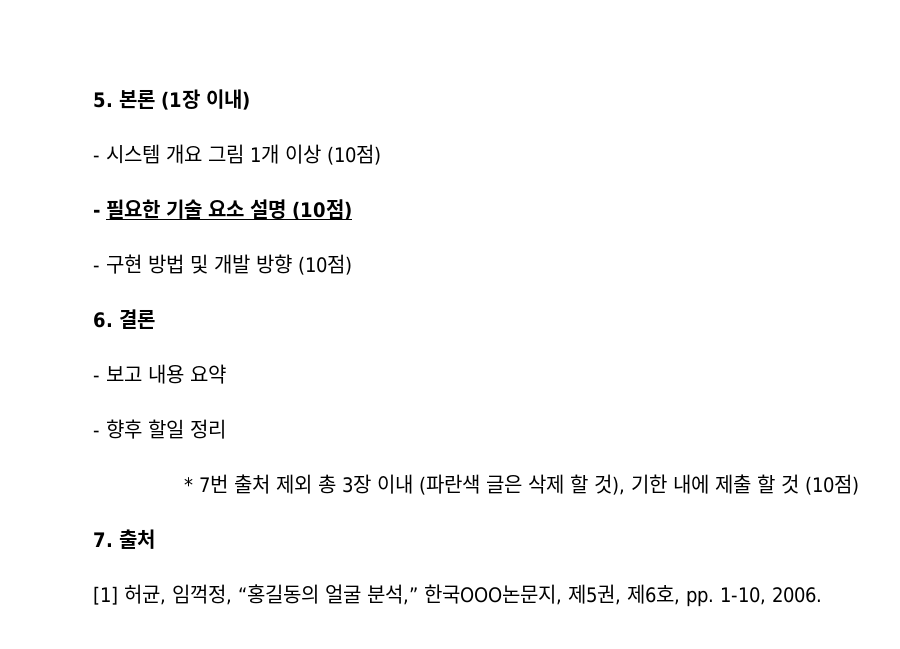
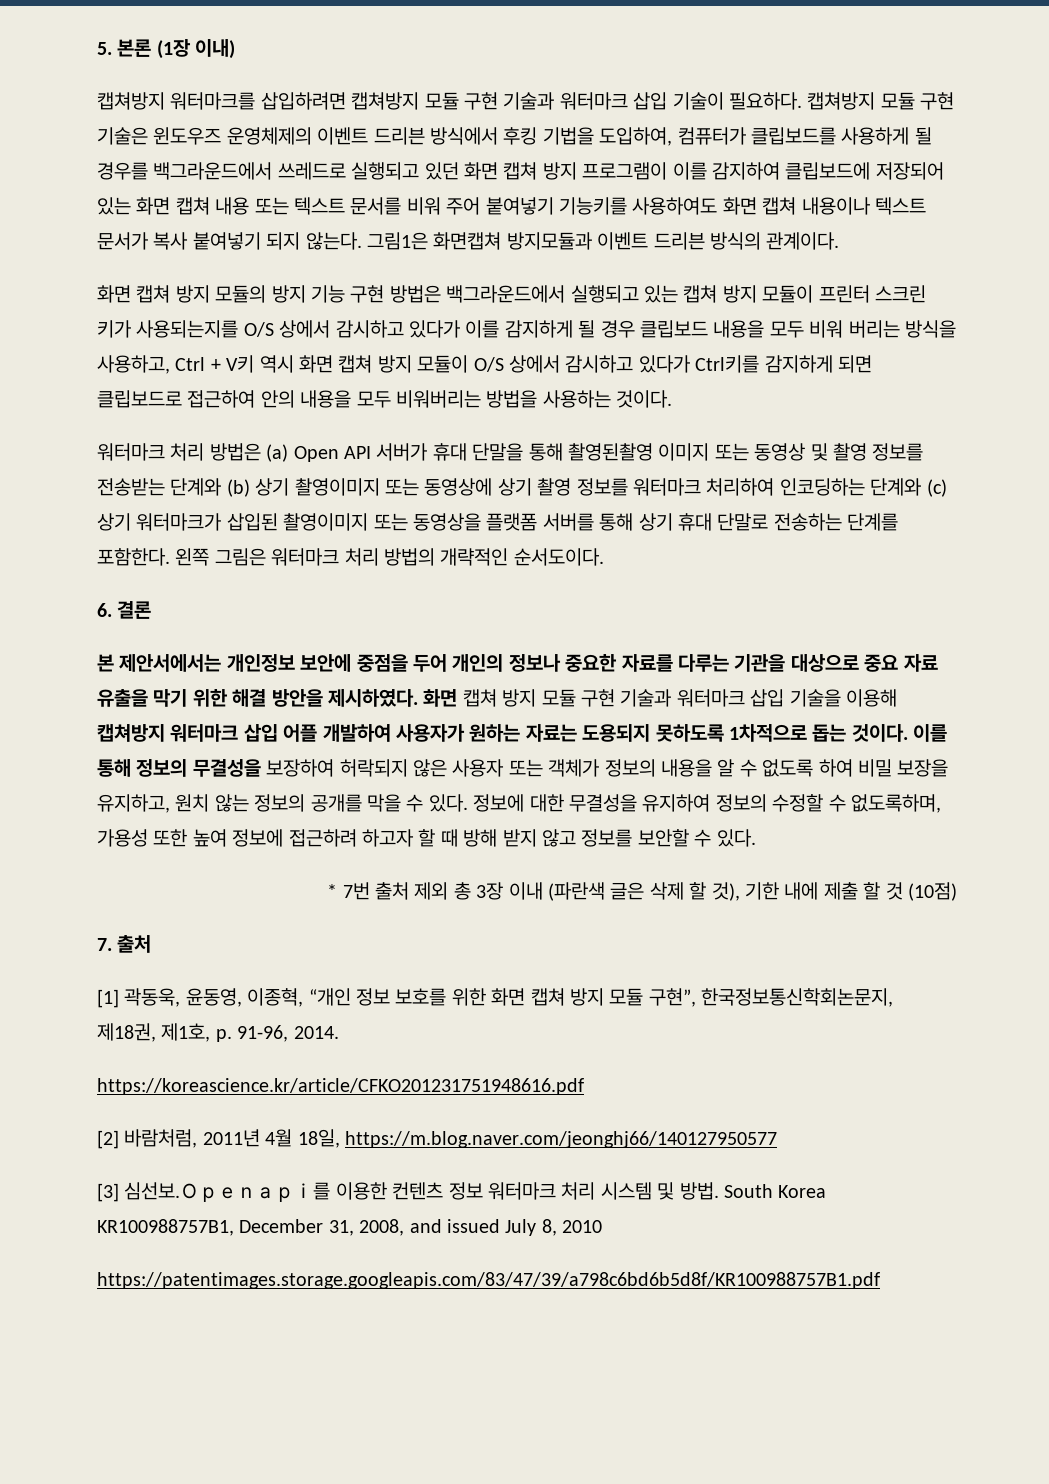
- - 시스템 개요 그림 1개 이상 (10점)
- - 필요한 기술 요소 설명 (10점)
- - 구현 방법 및 개발 방향 (10점)
+ 캡쳐방지 워터마크를 삽입하려면 캡쳐방지 모듈 구현 기술과 워터마크 삽입 기술이 필요하다. 캡쳐방지 모듈 구현 기술은 윈도우즈 운영체제의 이벤트 드리븐 방식에서 후킹 기법을 도입하여, 컴퓨터가 클립보드를 사용하게 될 경우를 백그라운드에서 쓰레드로 실행되고 있던 화면 캡쳐 방지 프로그램이 이를 감지하여 클립보드에 저장되어 있는 화면 캡쳐 내용 또는 텍스트 문서를 비워 주어 붙여넣기 기능키를 사용하여도 화면 캡쳐 내용이나 텍스트 문서가 복사 붙여넣기 되지 않는다. 그림1은 화면캡쳐 방지모듈과 이벤트 드리븐 방식의 관계이다.
+ 화면 캡쳐 방지 모듈의 방지 기능 구현 방법은 백그라운드에서 실행되고 있는 캡쳐 방지 모듈이 프린터 스크린 키가 사용되는지를 O/S 상에서 감시하고 있다가 이를 감지하게 될 경우 클립보드 내용을 모두 비워 버리는 방식을 사용하고, Ctrl + V키 역시 화면 캡쳐 방지 모듈이 O/S 상에서 감시하고 있다가 Ctrl키를 감지하게 되면 클립보드로 접근하여 안의 내용을 모두 비워버리는 방법을 사용하는 것이다.
+ 워터마크 처리 방법은 (a) Open API 서버가 휴대 단말을 통해 촬영된촬영 이미지 또는 동영상 및 촬영 정보를 전송받는 단계와 (b) 상기 촬영이미지 또는 동영상에 상기 촬영 정보를 워터마크 처리하여 인코딩하는 단계와 (c) 상기 워터마크가 삽입된 촬영이미지 또는 동영상을 플랫폼 서버를 통해 상기 휴대 단말로 전송하는 단계를 포함한다. 왼쪽 그림은 워터마크 처리 방법의 개략적인 순서도이다.
  6. 결론
- - 보고 내용 요약
- - 향후 할일 정리
+ 본 제안서에서는 개인정보 보안에 중점을 두어 개인의 정보나 중요한 자료를 다루는 기관을 대상으로 중요 자료 유출을 막기 위한 해결 방안을 제시하였다. 화면 캡쳐 방지 모듈 구현 기술과 워터마크 삽입 기술을 이용해 캡쳐방지 워터마크 삽입 어플 개발하여 사용자가 원하는 자료는 도용되지 못하도록 1차적으로 돕는 것이다. 이를 통해 정보의 무결성을 보장하여 허락되지 않은 사용자 또는 객체가 정보의 내용을 알 수 없도록 하여 비밀 보장을 유지하고, 원치 않는 정보의 공개를 막을 수 있다. 정보에 대한 무결성을 유지하여 정보의 수정할 수 없도록하며, 가용성 또한 높여 정보에 접근하려 하고자 할 때 방해 받지 않고 정보를 보안할 수 있다.
- [1] 허균, 임꺽정, “홍길동의 얼굴 분석,” 한국OOO논문지, 제5권, 제6호, pp. 1-10, 2006.
+ [1] 곽동욱, 윤동영, 이종혁, “개인 정보 보호를 위한 화면 캡쳐 방지 모듈 구현”, 한국정보통신학회논문지, 제18권, 제1호, p. 91-96, 2014.
+ https://koreascience.kr/article/CFKO201231751948616.pdf
+ [2] 바람처럼, 2011년 4월 18일, https://m.blog.naver.com/jeonghj66/140127950577
+ [3] 심선보.Ｏｐｅｎａｐｉ를 이용한 컨텐츠 정보 워터마크 처리 시스템 및 방법. South Korea KR100988757B1, December 31, 2008, and issued July 8, 2010
+ https://patentimages.storage.googleapis.com/83/47/39/a798c6bd6b5d8f/KR100988757B1.pdf

